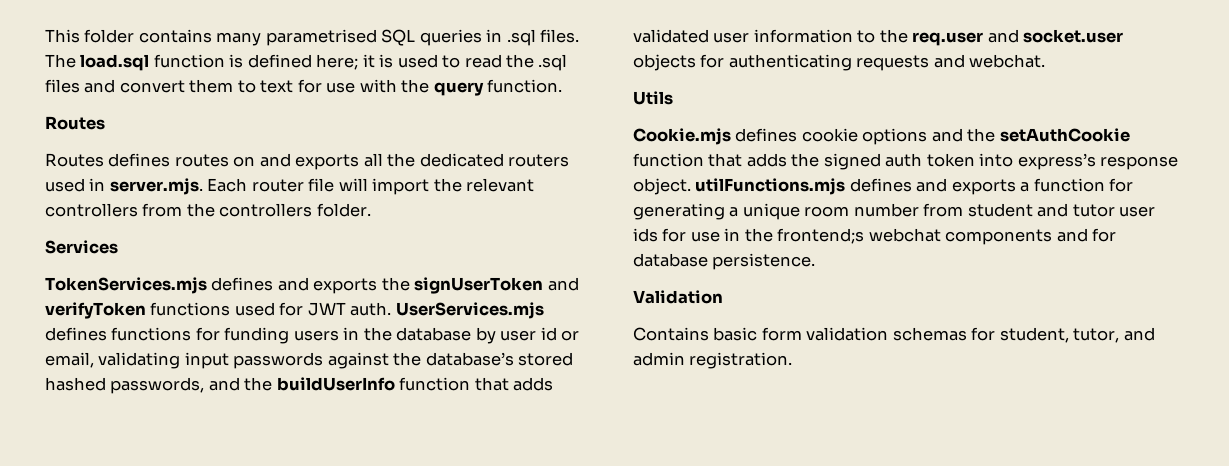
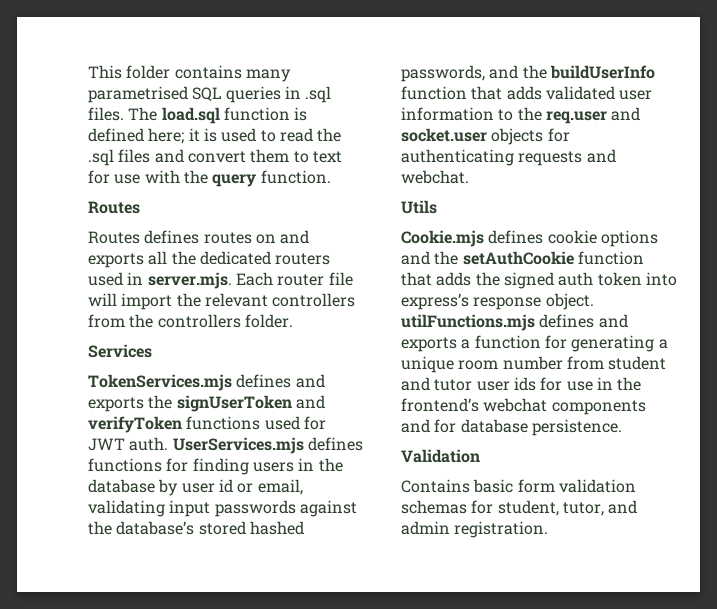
- UserServices.mjs defines functions for funding users in the database by user id or email, validating input passwords against the database’s stored hashed passwords, and the buildUserInfo function that adds validated user information to the req.user and socket.user objects for authenticating requests and webchat.
+ UserServices.mjs defines functions for finding users in the database by user id or email, validating input passwords against the database’s stored hashed passwords, and the buildUserInfo function that adds validated user information to the req.user and socket.user objects for authenticating requests and webchat.
- Cookie.mjs defines cookie options and the setAuthCookie function that adds the signed auth token into express’s response object. utilFunctions.mjs defines and exports a function for generating a unique room number from student and tutor user ids for use in the frontend;s webchat components and for database persistence.
+ Cookie.mjs defines cookie options and the setAuthCookie function that adds the signed auth token into express’s response object. utilFunctions.mjs defines and exports a function for generating a unique room number from student and tutor user ids for use in the frontend’s webchat components and for database persistence.

